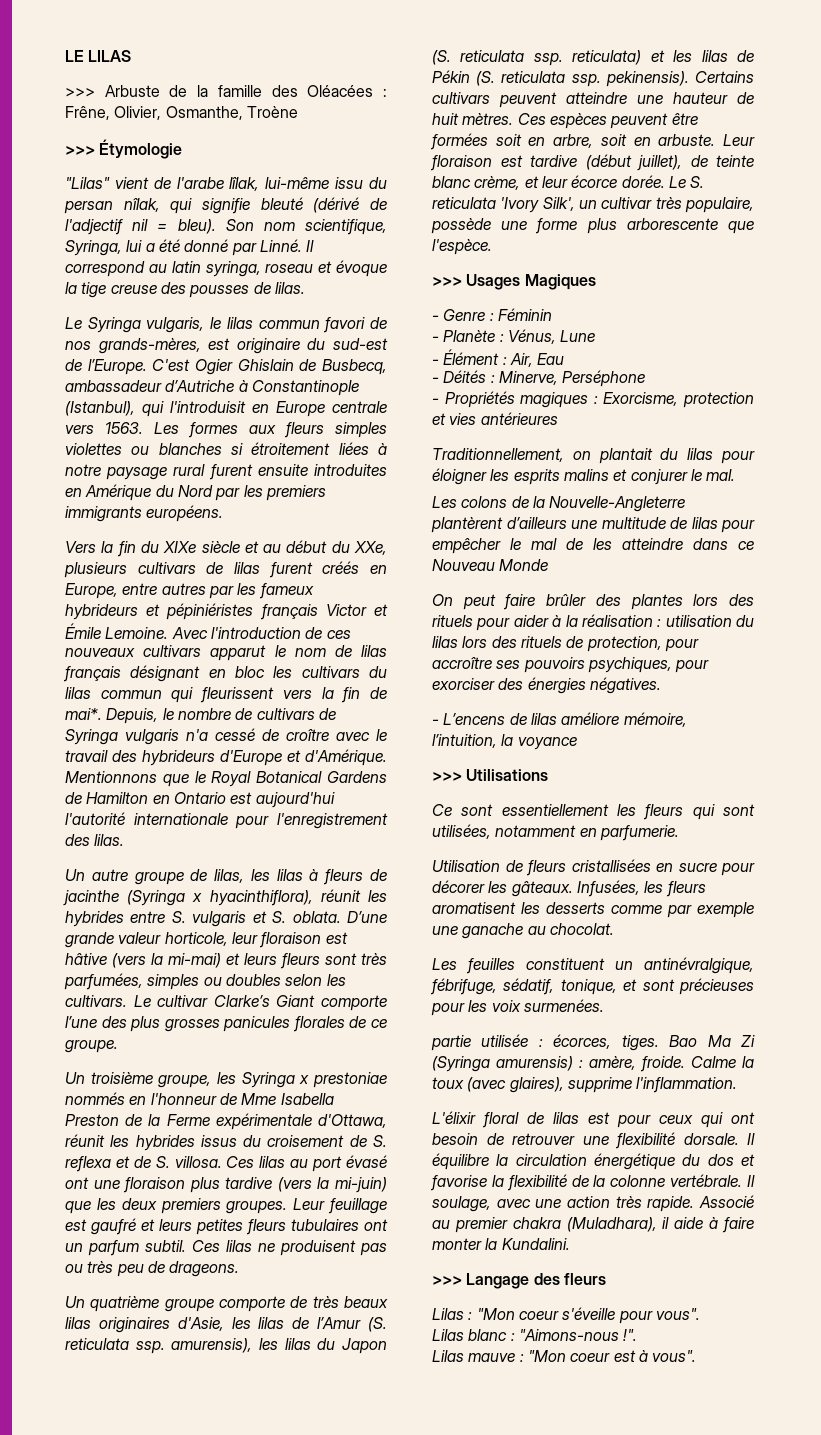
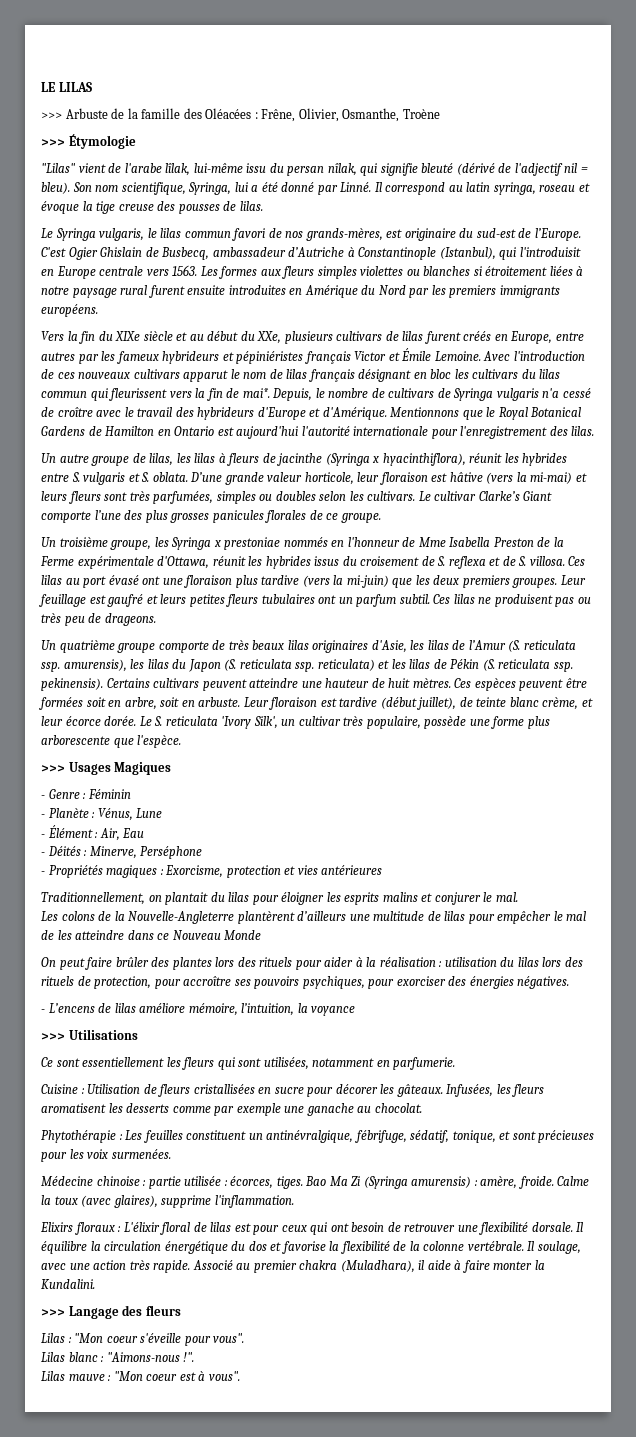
- Utilisation de fleurs cristallisées en sucre pour décorer les gâteaux.
+ Cuisine : Utilisation de fleurs cristallisées en sucre pour décorer les gâteaux.
- Les feuilles constituent un antinévralgique, fébrifuge, sédatif, tonique, et sont précieuses pour les voix surmenées.
+ Phytothérapie : Les feuilles constituent un antinévralgique, fébrifuge, sédatif, tonique, et sont précieuses pour les voix surmenées.
- partie utilisée : écorces, tiges.
+ Médecine chinoise : partie utilisée : écorces, tiges.
- L'élixir floral de lilas est pour ceux qui ont besoin de retrouver une flexibilité dorsale.
+ Elixirs floraux : L'élixir floral de lilas est pour ceux qui ont besoin de retrouver une flexibilité dorsale.

